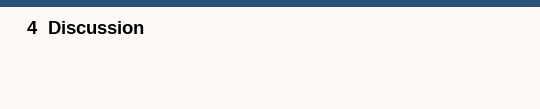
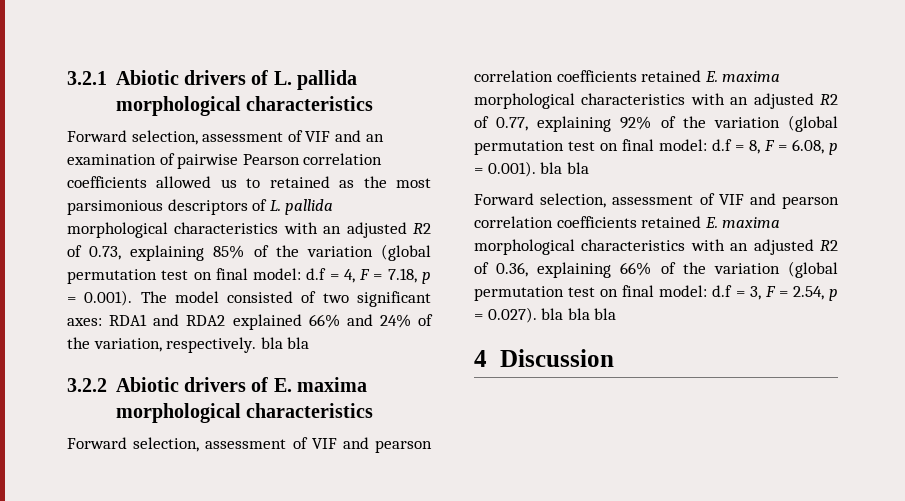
+ 3.2.1 Abiotic drivers of L. pallida morphological characteristics
+ Forward selection, assessment of VIF and an examination of pairwise Pearson correlation coefficients allowed us to retained as the most parsimonious descriptors of L. pallida morphological characteristics with an adjusted R2 of 0.73, explaining 85% of the variation (global permutation test on final model: d.f = 4, F = 7.18, p = 0.001). The model consisted of two significant axes: RDA1 and RDA2 explained 66% and 24% of the variation, respectively. bla bla
+ 3.2.2 Abiotic drivers of E. maxima morphological characteristics
+ Forward selection, assessment of VIF and pearson correlation coefficients retained E. maxima morphological characteristics with an adjusted R2 of 0.77, explaining 92% of the variation (global permutation test on final model: d.f = 8, F = 6.08, p = 0.001). bla bla
+ Forward selection, assessment of VIF and pearson correlation coefficients retained E. maxima morphological characteristics with an adjusted R2 of 0.36, explaining 66% of the variation (global permutation test on final model: d.f = 3, F = 2.54, p = 0.027). bla bla bla

